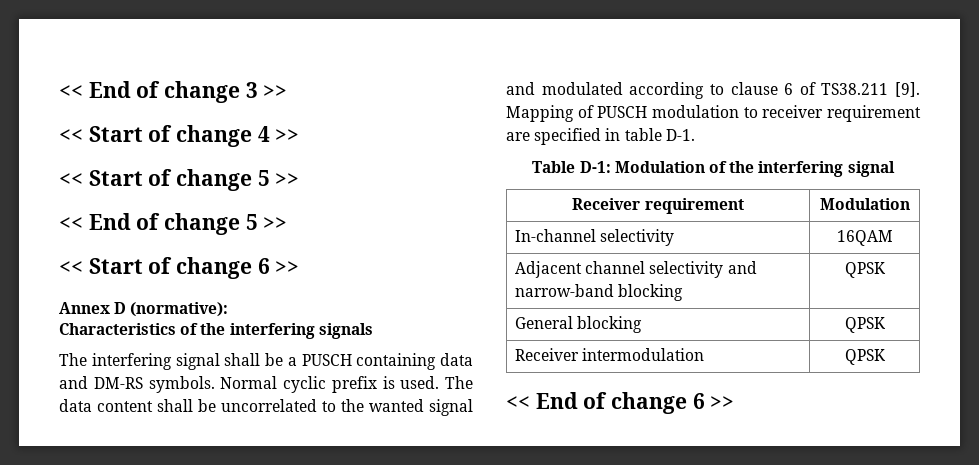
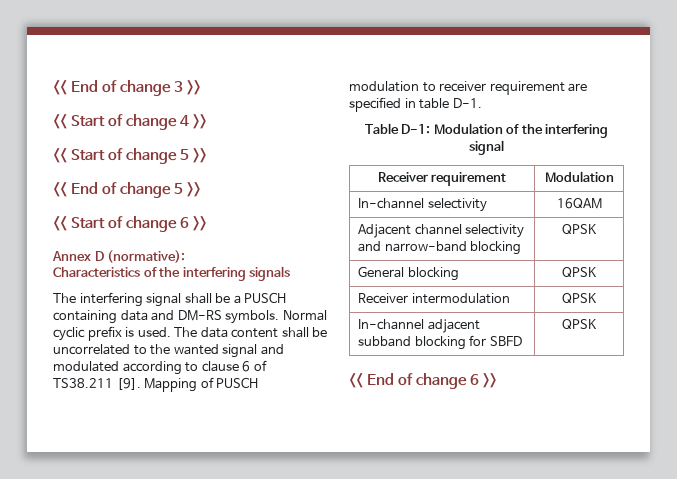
+ In-channel adjacent subband blocking for SBFD | QPSK

